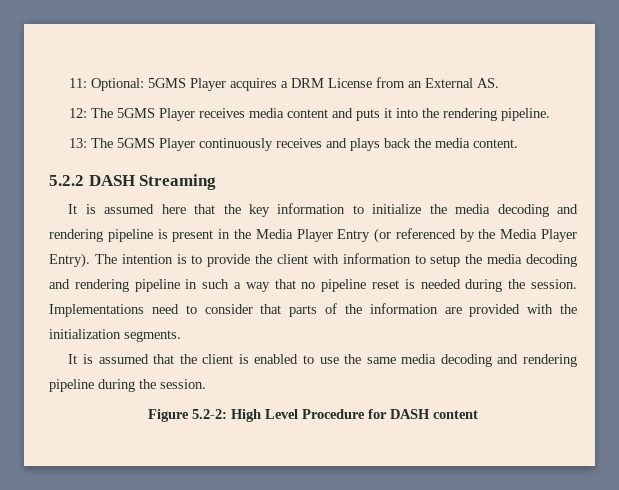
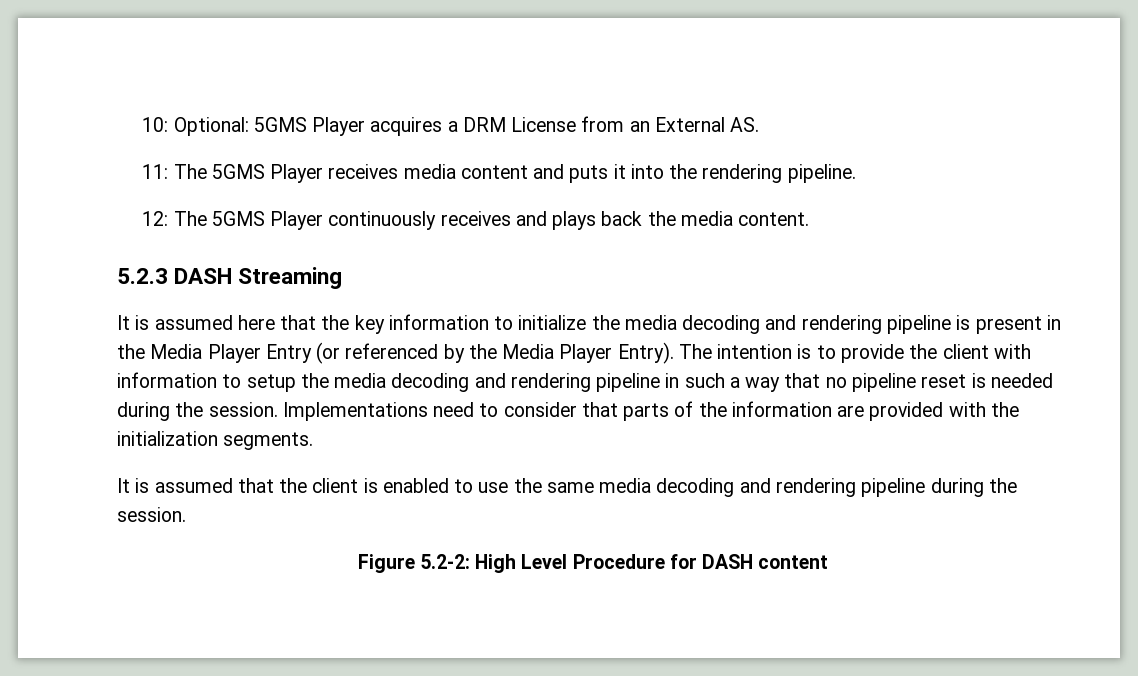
- 11: Optional: 5GMS Player acquires a DRM License from an External AS.
+ 10: Optional: 5GMS Player acquires a DRM License from an External AS.
- 12: The 5GMS Player receives media content and puts it into the rendering pipeline.
+ 11: The 5GMS Player receives media content and puts it into the rendering pipeline.
- 13: The 5GMS Player continuously receives and plays back the media content.
+ 12: The 5GMS Player continuously receives and plays back the media content.
- 5.2.2 DASH Streaming
+ 5.2.3 DASH Streaming

